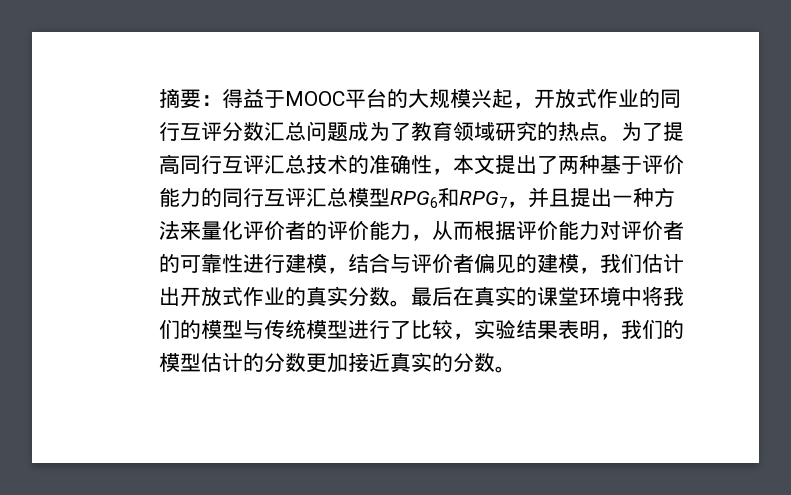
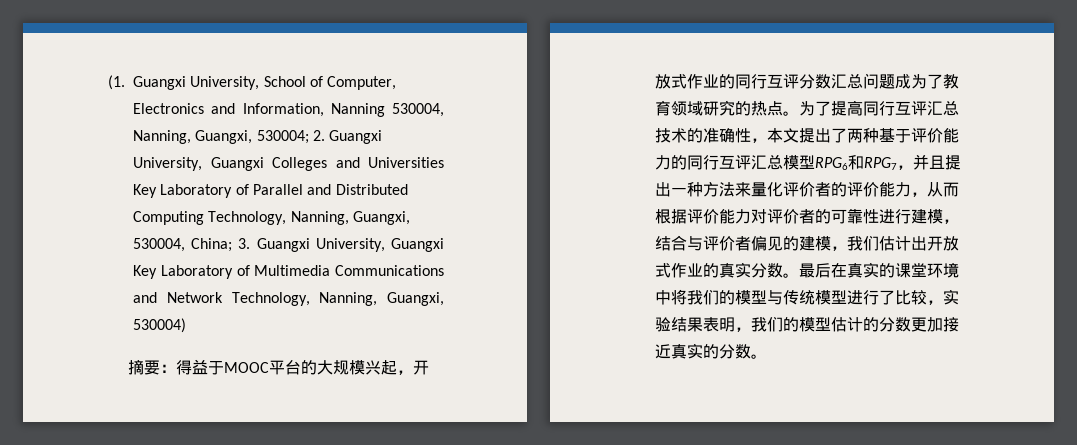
+ (1. Guangxi University, School of Computer, Electronics and Information, Nanning 530004, Nanning, Guangxi, 530004; 2. Guangxi University, Guangxi Colleges and Universities Key Laboratory of Parallel and Distributed Computing Technology, Nanning, Guangxi, 530004, China; 3. Guangxi University, Guangxi Key Laboratory of Multimedia Communications and Network Technology, Nanning, Guangxi, 530004)

